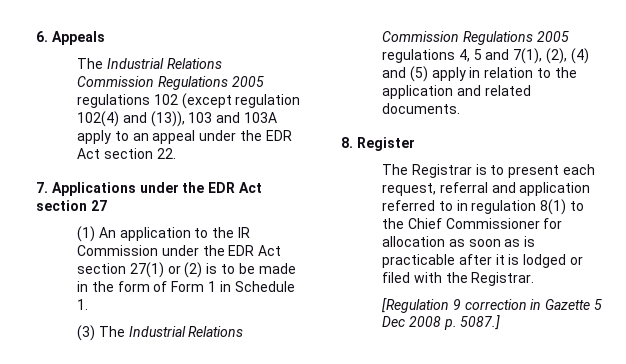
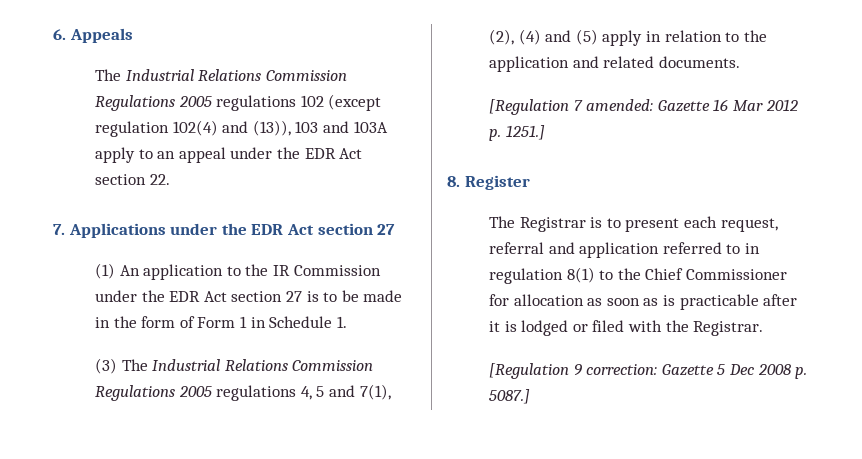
- (1) An application to the IR Commission under the EDR Act section 27(1) or (2) is to be made in the form of Form 1 in Schedule 1.
+ (1) An application to the IR Commission under the EDR Act section 27 is to be made in the form of Form 1 in Schedule 1.
+ [Regulation 7 amended: Gazette 16 Mar 2012 p. 1251.]
- [Regulation 9 correction in Gazette 5 Dec 2008 p. 5087.]
+ [Regulation 9 correction: Gazette 5 Dec 2008 p. 5087.]

